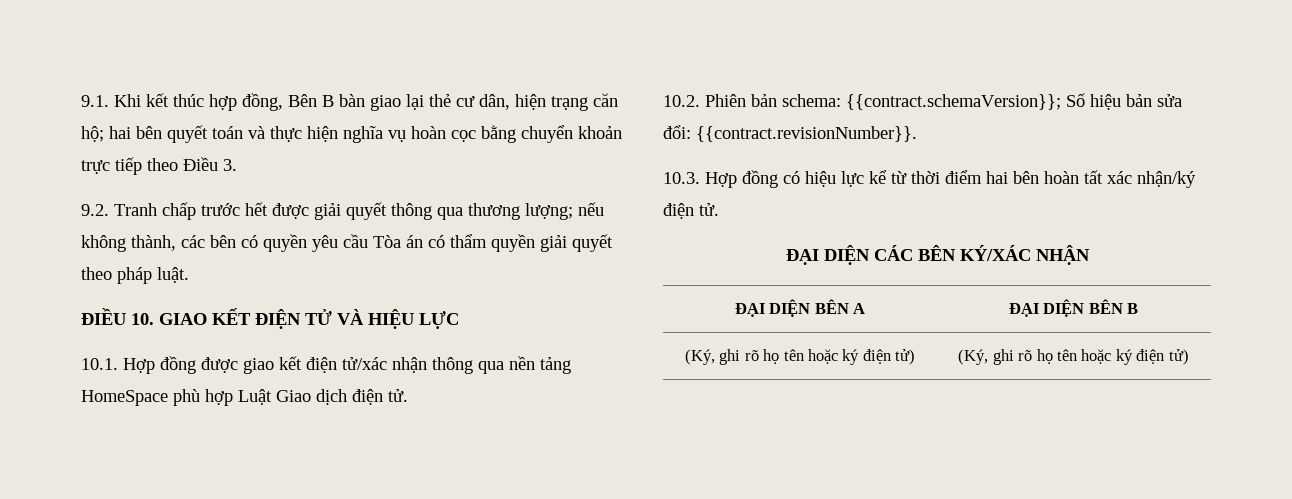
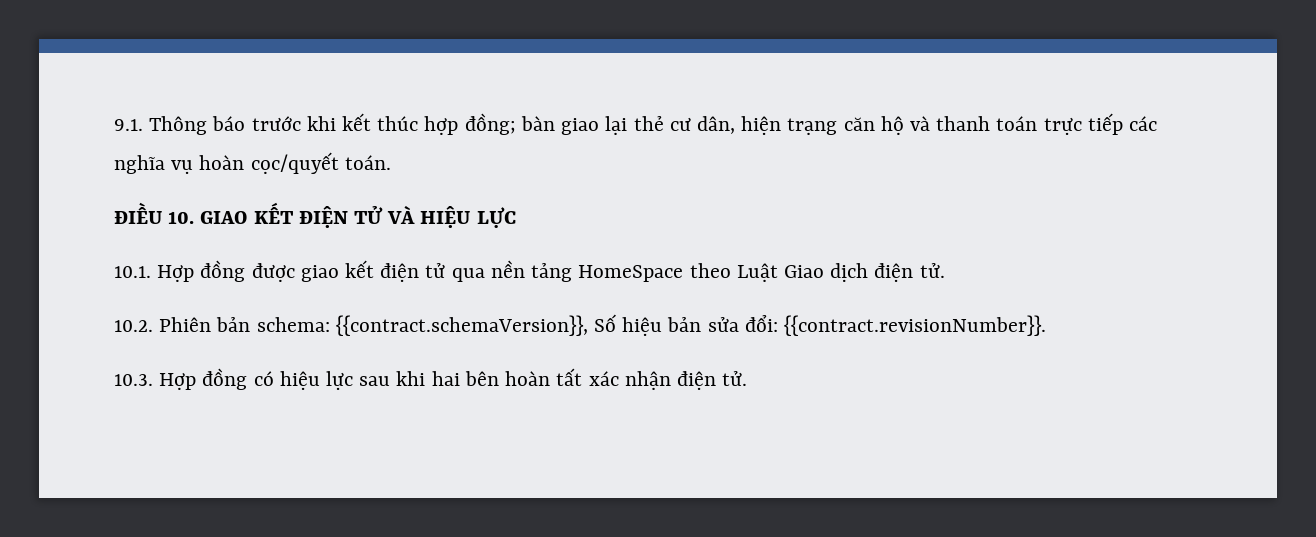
- 9.1. Khi kết thúc hợp đồng, Bên B bàn giao lại thẻ cư dân, hiện trạng căn hộ; hai bên quyết toán và thực hiện nghĩa vụ hoàn cọc bằng chuyển khoản trực tiếp theo Điều 3.
- 9.2. Tranh chấp trước hết được giải quyết thông qua thương lượng; nếu không thành, các bên có quyền yêu cầu Tòa án có thẩm quyền giải quyết theo pháp luật.
+ 9.1. Thông báo trước khi kết thúc hợp đồng; bàn giao lại thẻ cư dân, hiện trạng căn hộ và thanh toán trực tiếp các nghĩa vụ hoàn cọc/quyết toán.
- 10.1. Hợp đồng được giao kết điện tử/xác nhận thông qua nền tảng HomeSpace phù hợp Luật Giao dịch điện tử.
+ 10.1. Hợp đồng được giao kết điện tử qua nền tảng HomeSpace theo Luật Giao dịch điện tử.
- 10.2. Phiên bản schema: {{contract.schemaVersion}}; Số hiệu bản sửa đổi: {{contract.revisionNumber}}.
+ 10.2. Phiên bản schema: {{contract.schemaVersion}}, Số hiệu bản sửa đổi: {{contract.revisionNumber}}.
- 10.3. Hợp đồng có hiệu lực kể từ thời điểm hai bên hoàn tất xác nhận/ký điện tử.
- ĐẠI DIỆN CÁC BÊN KÝ/XÁC NHẬN
- ĐẠI DIỆN BÊN A | ĐẠI DIỆN BÊN B
- (Ký, ghi rõ họ tên hoặc ký điện tử) | (Ký, ghi rõ họ tên hoặc ký điện tử)
+ 10.3. Hợp đồng có hiệu lực sau khi hai bên hoàn tất xác nhận điện tử.

